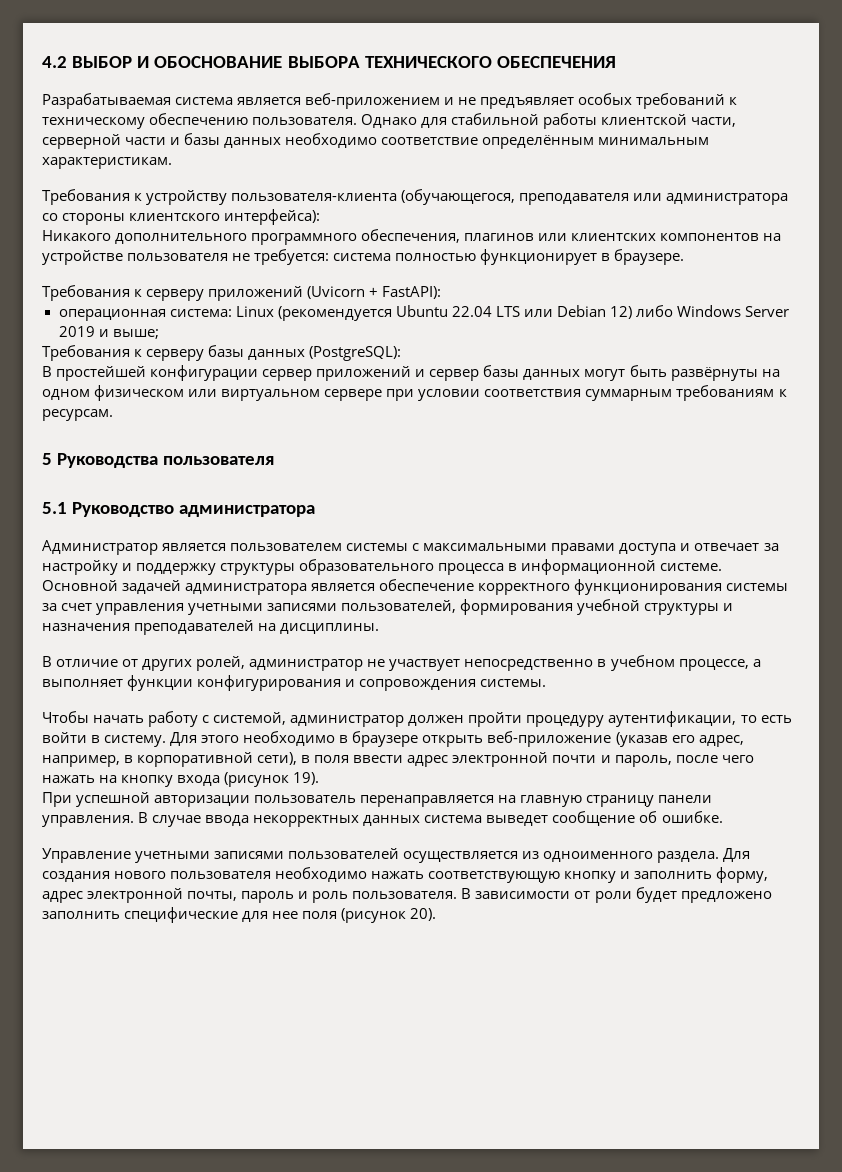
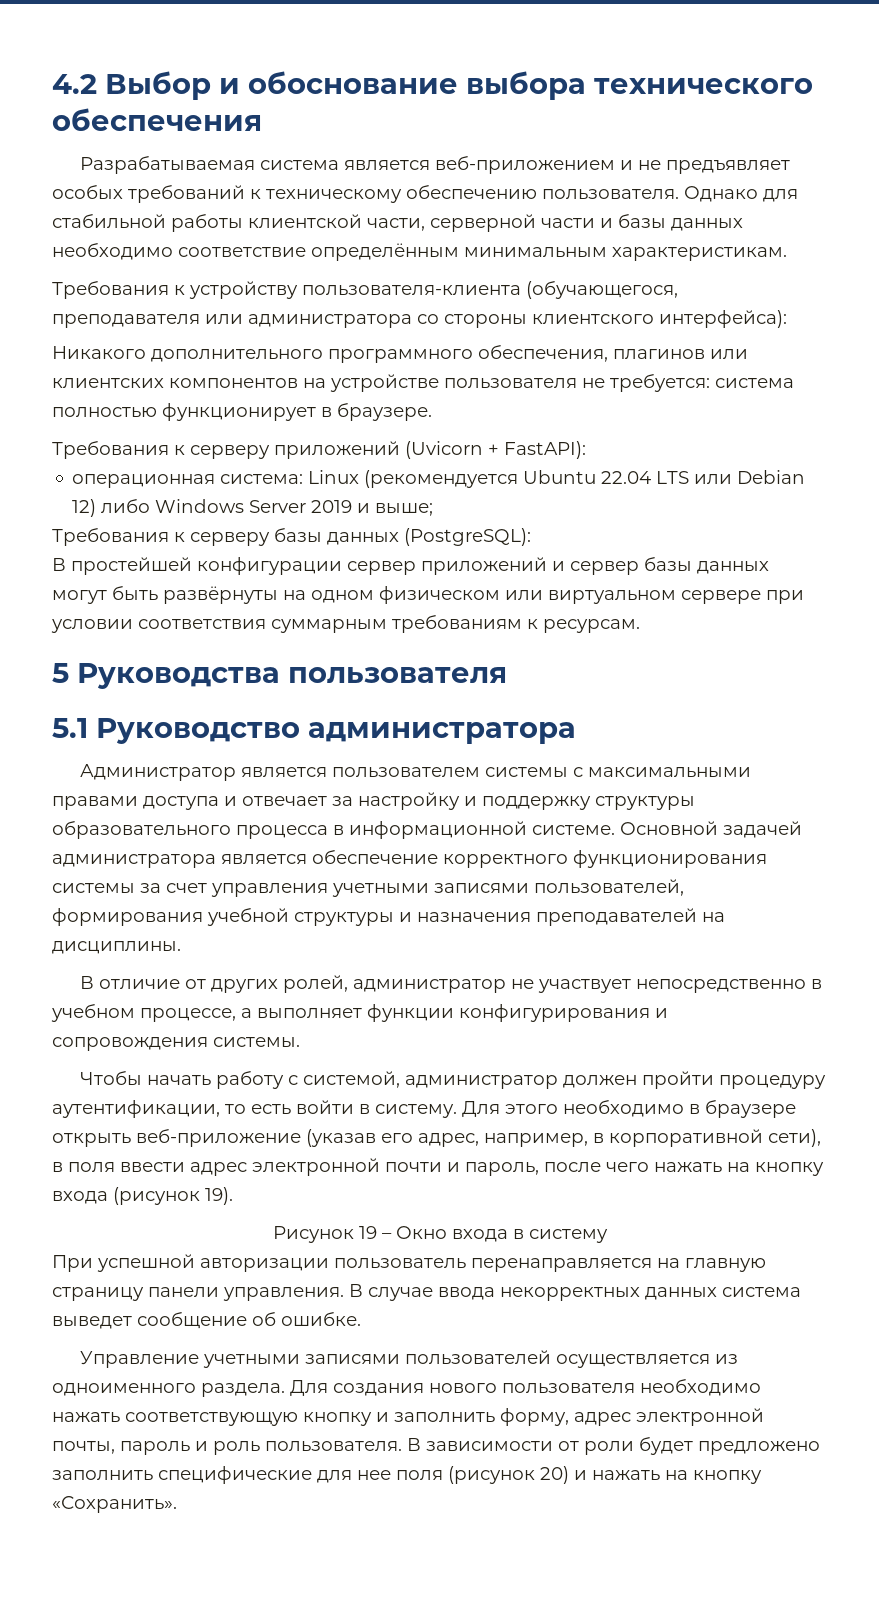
- 4.2 ВЫБОР И ОБОСНОВАНИЕ ВЫБОРА ТЕХНИЧЕСКОГО ОБЕСПЕЧЕНИЯ
+ 4.2 Выбор и обоснование выбора технического обеспечения
+ Рисунок 19 – Окно входа в систему
- В зависимости от роли будет предложено заполнить специфические для нее поля (рисунок 20).
+ В зависимости от роли будет предложено заполнить специфические для нее поля (рисунок 20) и нажать на кнопку «Сохранить».

